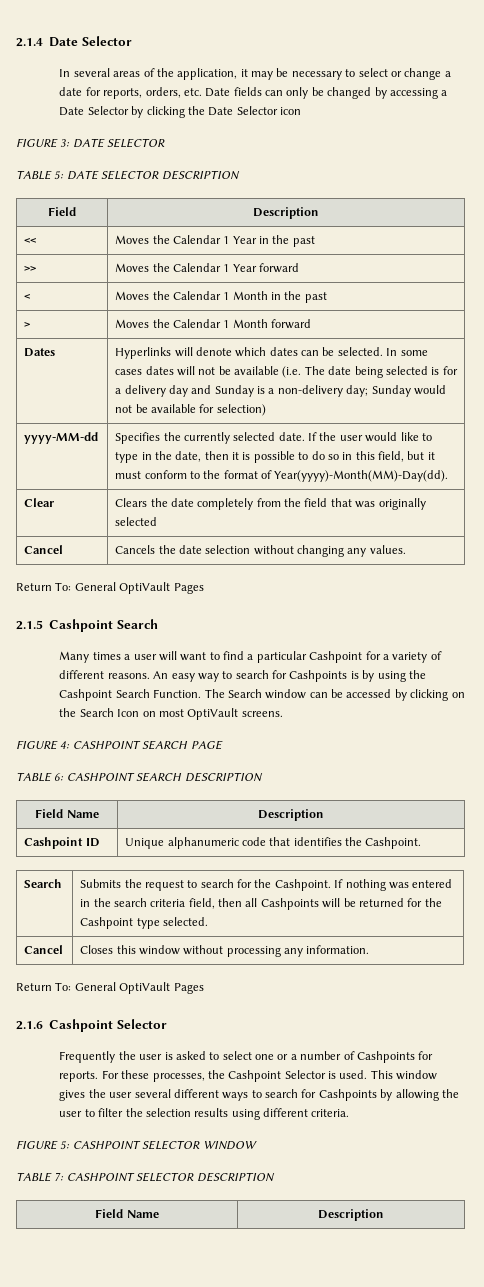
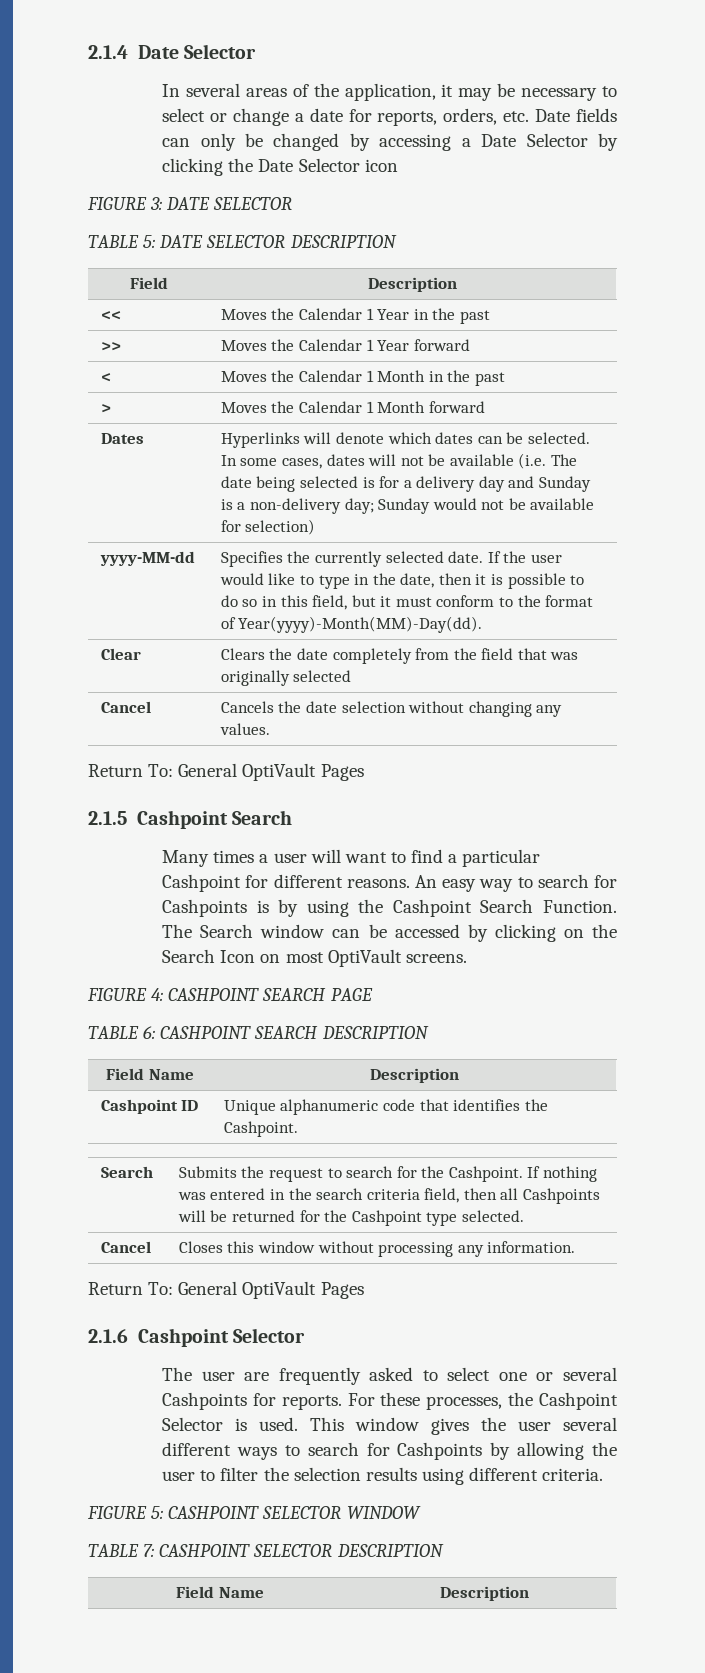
- Dates | Hyperlinks will denote which dates can be selected. In some cases dates will not be available (i.e. The date being selected is for a delivery day and Sunday is a non-delivery day; Sunday would not be available for selection)
+ Dates | Hyperlinks will denote which dates can be selected. In some cases, dates will not be available (i.e. The date being selected is for a delivery day and Sunday is a non-delivery day; Sunday would not be available for selection)
- Many times a user will want to find a particular Cashpoint for a variety of different reasons.
+ Many times a user will want to find a particular Cashpoint for different reasons.
- Frequently the user is asked to select one or a number of Cashpoints for reports.
+ The user are frequently asked to select one or several Cashpoints for reports.

